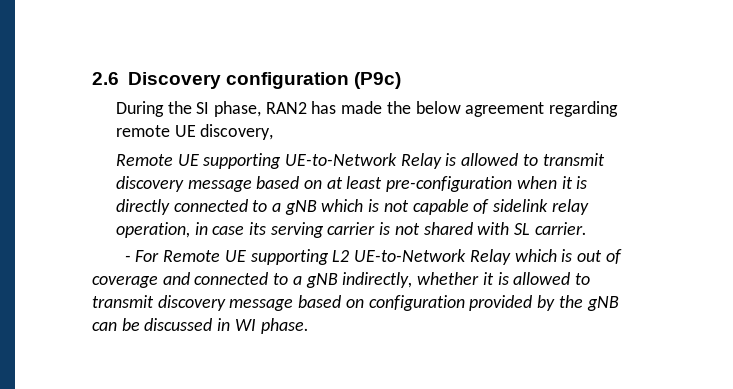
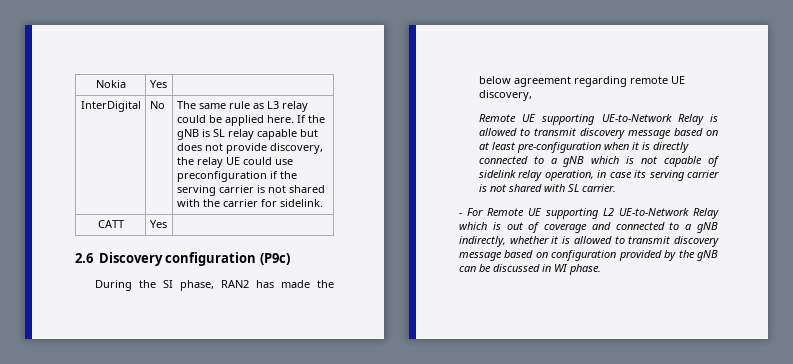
+ Nokia | Yes |
+ InterDigital | No | The same rule as L3 relay could be applied here. If the gNB is SL relay capable but does not provide discovery, the relay UE could use preconfiguration if the serving carrier is not shared with the carrier for sidelink.
+ CATT | Yes |

